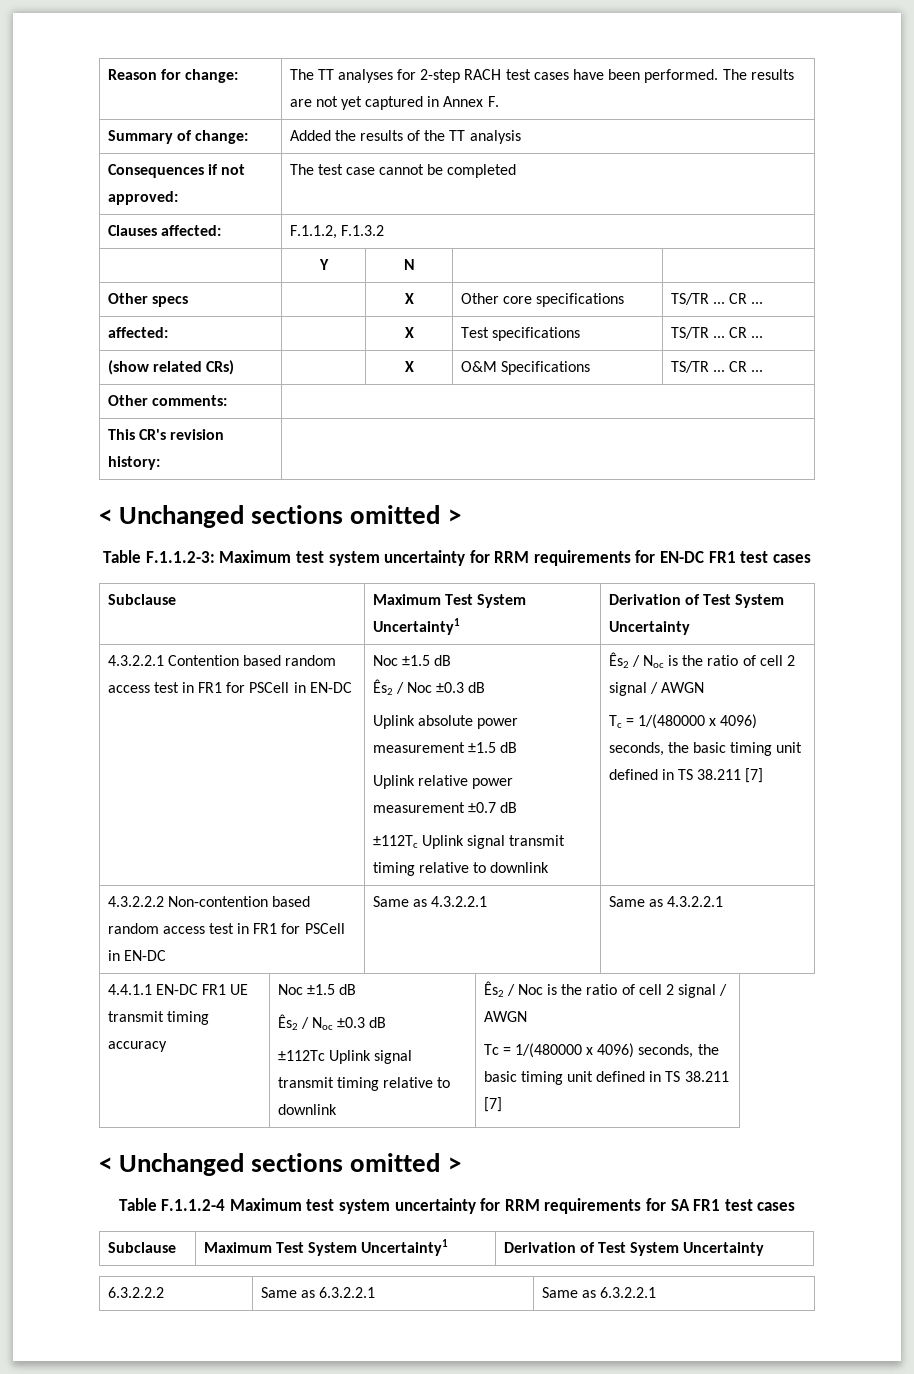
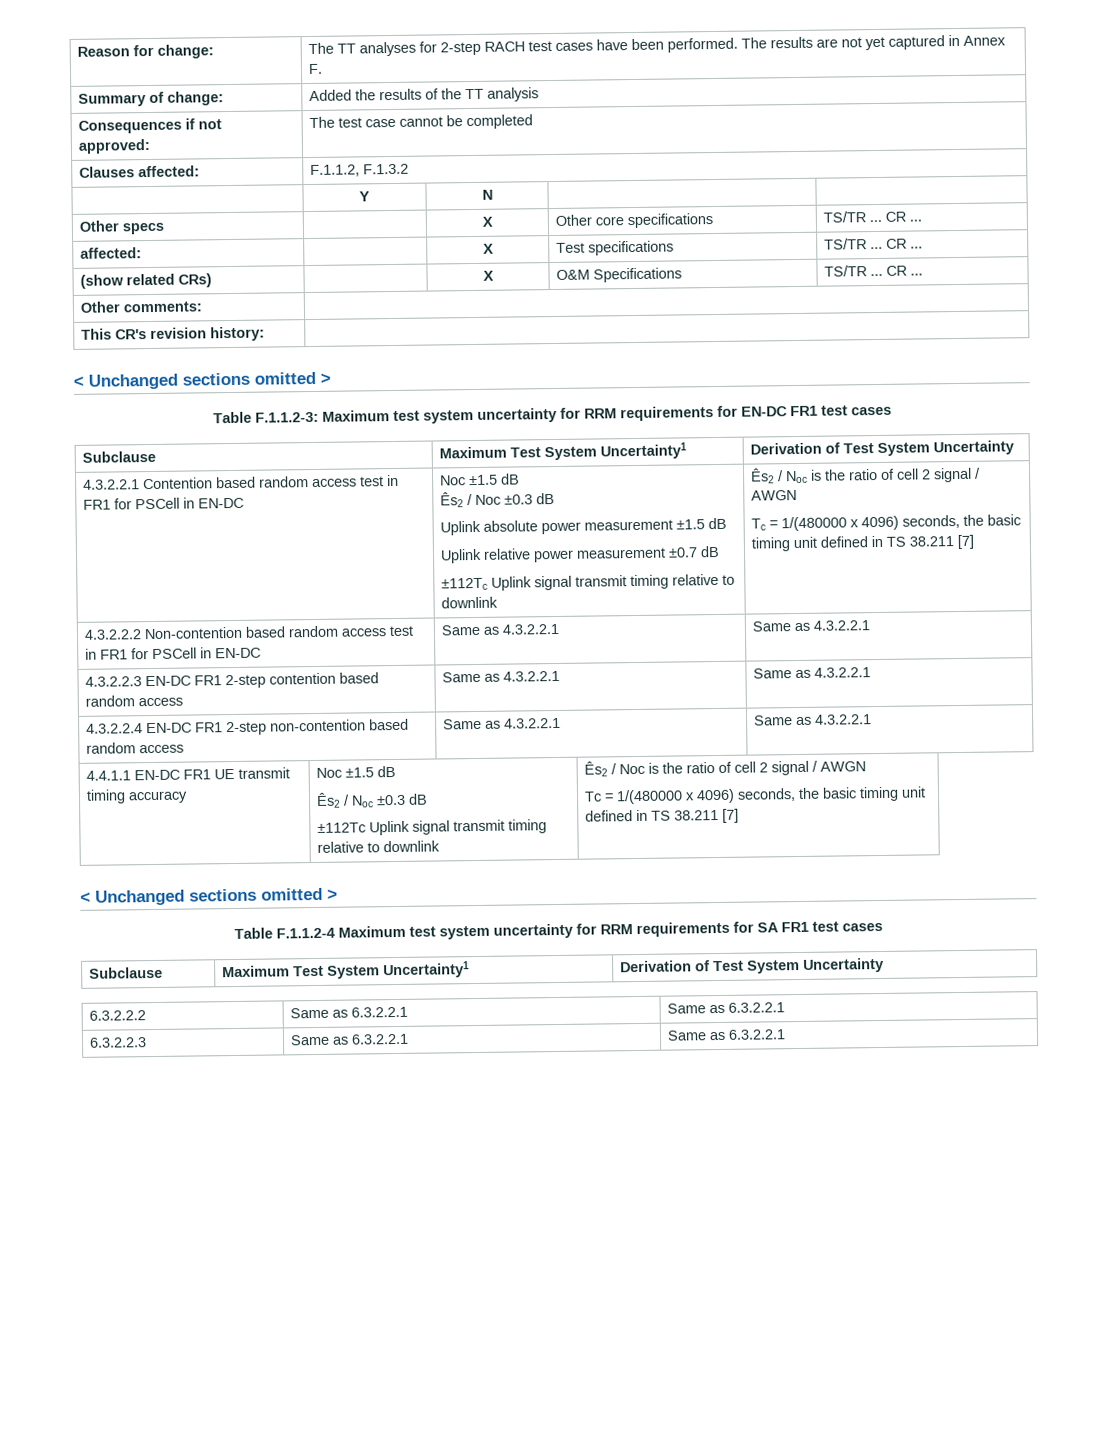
+ 4.3.2.2.3 EN-DC FR1 2-step contention based random access | Same as 4.3.2.2.1 | Same as 4.3.2.2.1
+ 4.3.2.2.4 EN-DC FR1 2-step non-contention based random access | Same as 4.3.2.2.1 | Same as 4.3.2.2.1
+ 6.3.2.2.3 | Same as 6.3.2.2.1 | Same as 6.3.2.2.1

